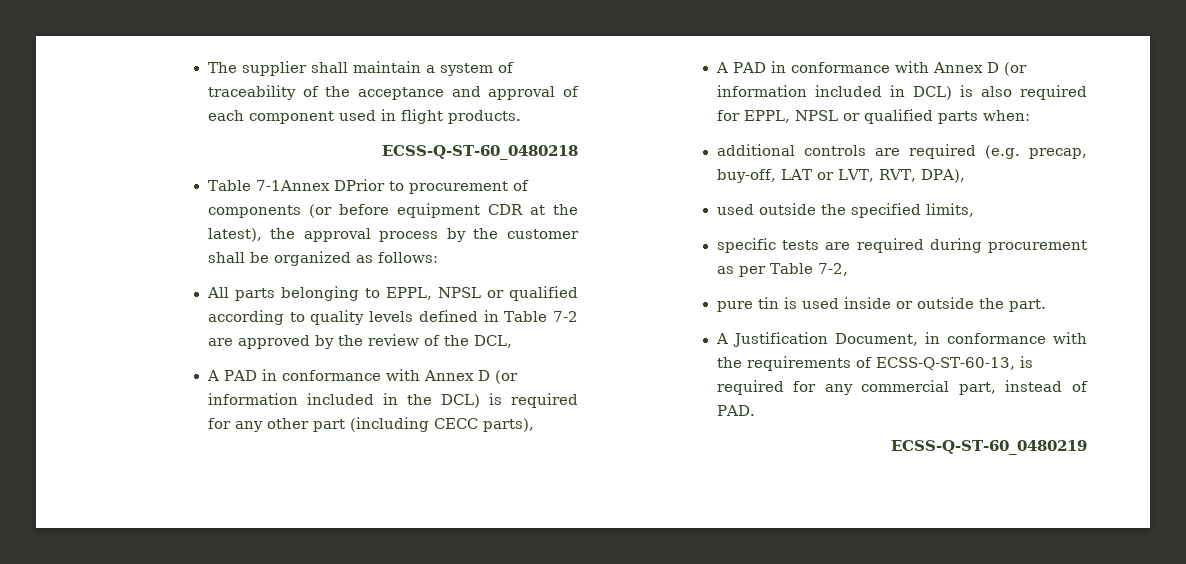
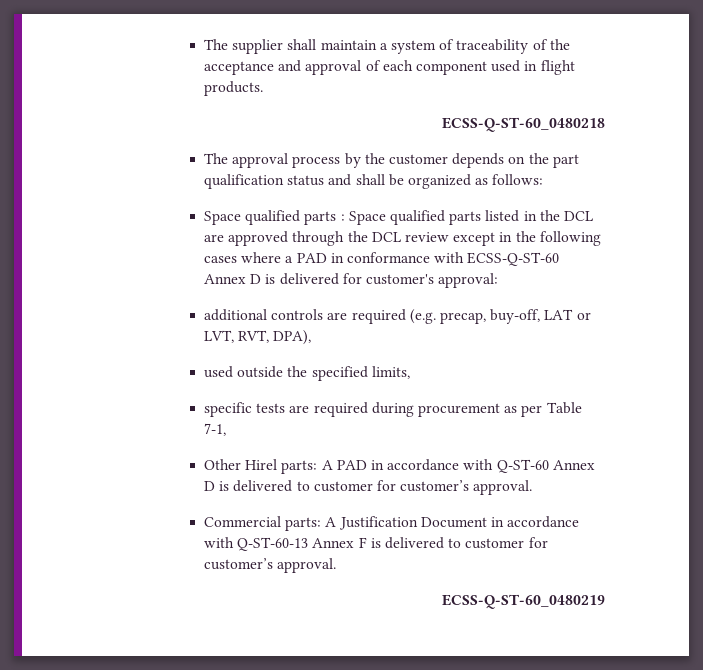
- Table 7-1Annex DPrior to procurement of components (or before equipment CDR at the latest), the approval process by the customer shall be organized as follows:
+ The approval process by the customer depends on the part qualification status and shall be organized as follows:
- All parts belonging to EPPL, NPSL or qualified according to quality levels defined in Table 7-2 are approved by the review of the DCL,
- A PAD in conformance with Annex D (or information included in the DCL) is required for any other part (including CECC parts),
- A PAD in conformance with Annex D (or information included in DCL) is also required for EPPL, NPSL or qualified parts when:
+ Space qualified parts : Space qualified parts listed in the DCL are approved through the DCL review except in the following cases where a PAD in conformance with ECSS-Q-ST-60 Annex D is delivered for customer's approval:
- specific tests are required during procurement as per Table 7-2,
- pure tin is used inside or outside the part.
- A Justification Document, in conformance with the requirements of ECSS-Q-ST-60-13, is required for any commercial part, instead of PAD.
+ specific tests are required during procurement as per Table 7-1,
+ Other Hirel parts: A PAD in accordance with Q-ST-60 Annex D is delivered to customer for customer’s approval.
+ Commercial parts: A Justification Document in accordance with Q-ST-60-13 Annex F is delivered to customer for customer’s approval.

